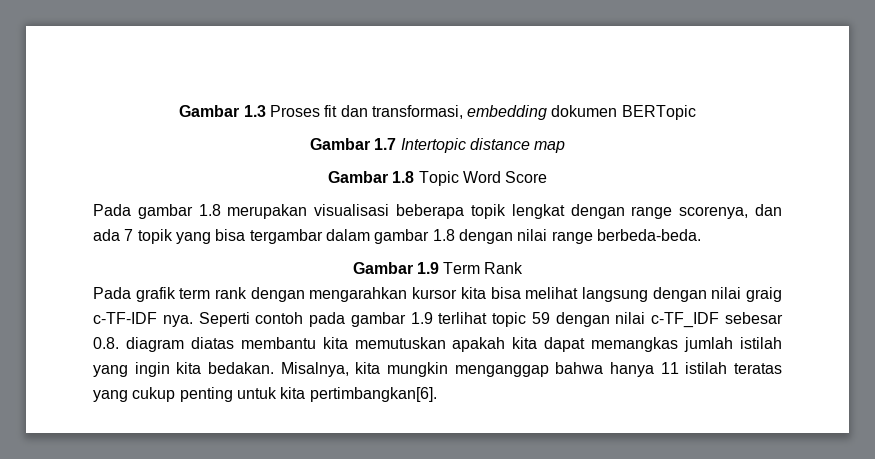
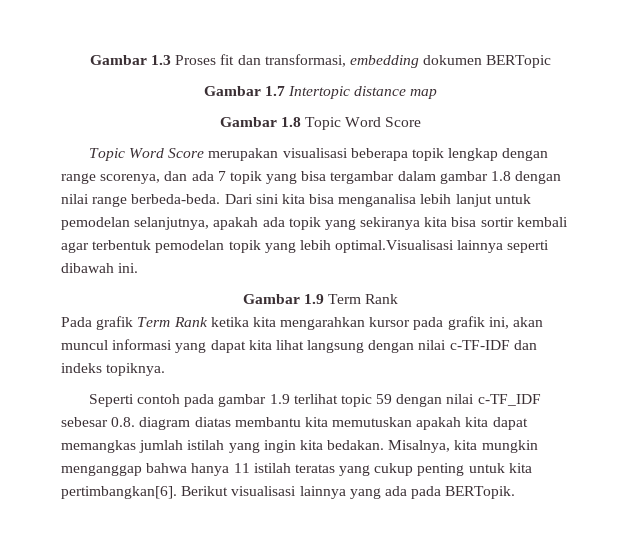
- Pada gambar 1.8 merupakan visualisasi beberapa topik lengkat dengan range scorenya, dan ada 7 topik yang bisa tergambar dalam gambar 1.8 dengan nilai range berbeda-beda.
+ Topic Word Score merupakan visualisasi beberapa topik lengkap dengan range scorenya, dan ada 7 topik yang bisa tergambar dalam gambar 1.8 dengan nilai range berbeda-beda. Dari sini kita bisa menganalisa lebih lanjut untuk pemodelan selanjutnya, apakah ada topik yang sekiranya kita bisa sortir kembali agar terbentuk pemodelan topik yang lebih optimal.Visualisasi lainnya seperti dibawah ini.
- Pada grafik term rank dengan mengarahkan kursor kita bisa melihat langsung dengan nilai graig c-TF-IDF nya. Seperti contoh pada gambar 1.9 terlihat topic 59 dengan nilai c-TF_IDF sebesar 0.8. diagram diatas membantu kita memutuskan apakah kita dapat memangkas jumlah istilah yang ingin kita bedakan.
+ Pada grafik Term Rank ketika kita mengarahkan kursor pada grafik ini, akan muncul informasi yang dapat kita lihat langsung dengan nilai c-TF-IDF dan indeks topiknya.
+ Seperti contoh pada gambar 1.9 terlihat topic 59 dengan nilai c-TF_IDF sebesar 0.8. diagram diatas membantu kita memutuskan apakah kita dapat memangkas jumlah istilah yang ingin kita bedakan.
+ Berikut visualisasi lainnya yang ada pada BERTopik.

